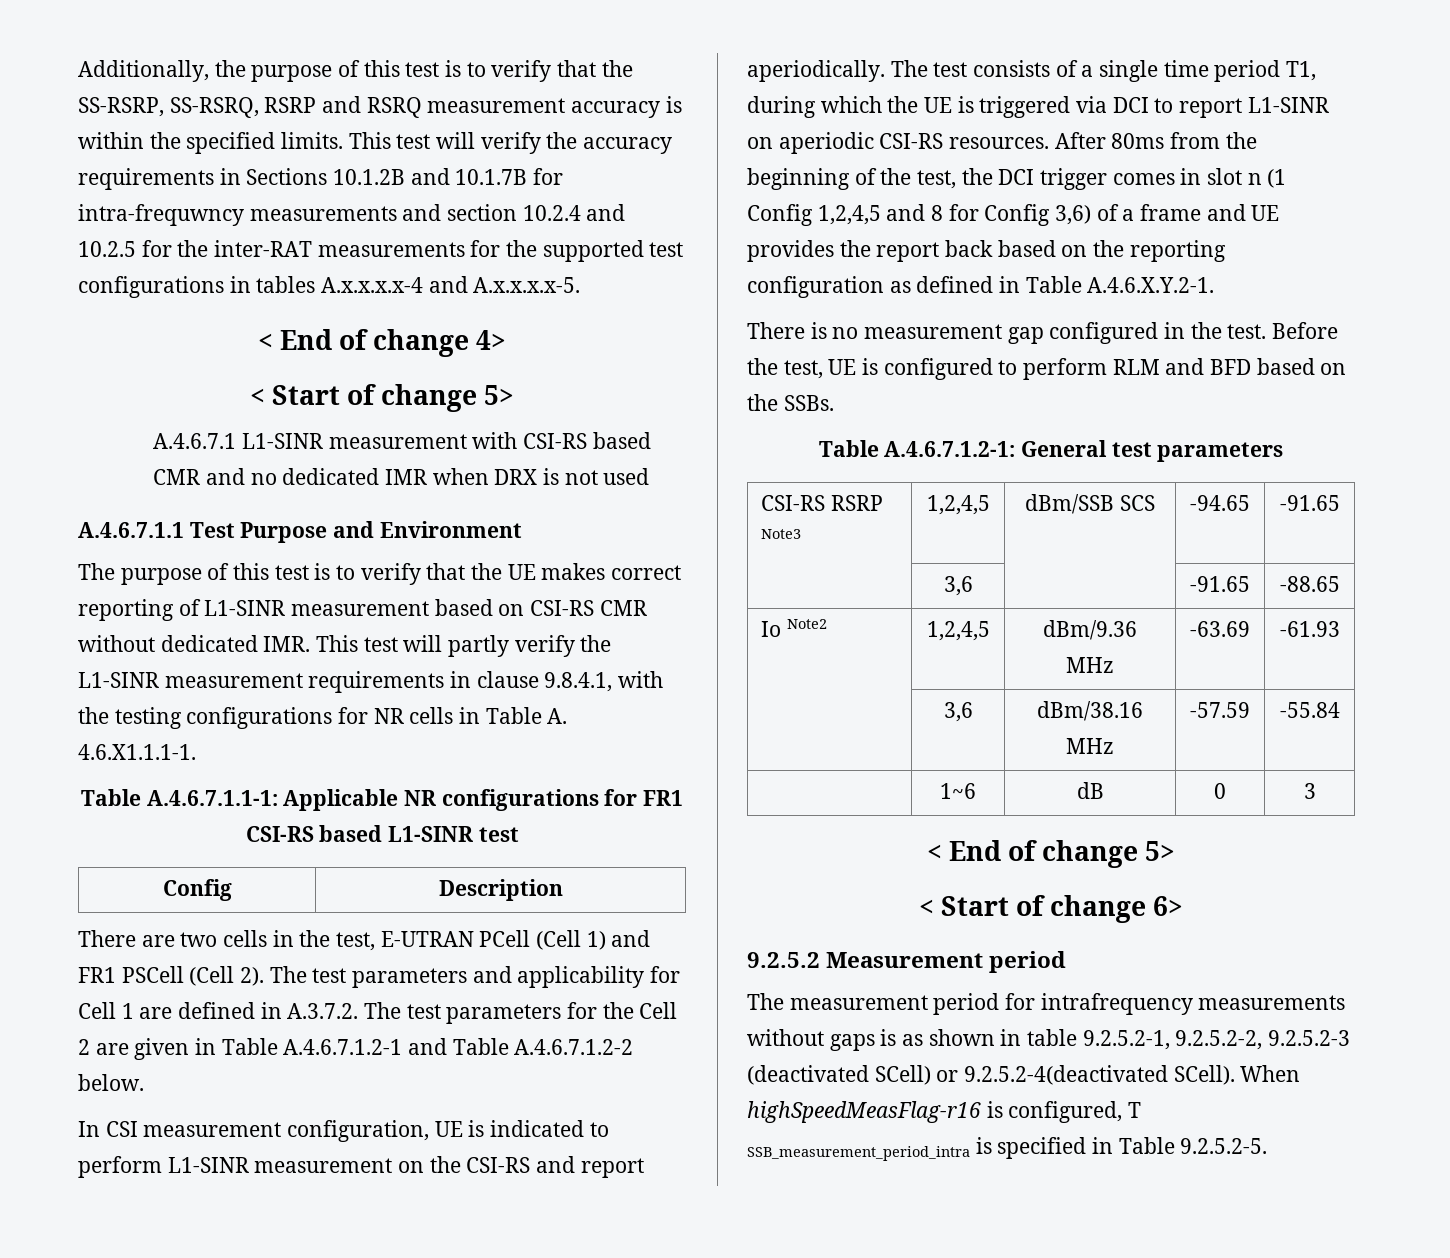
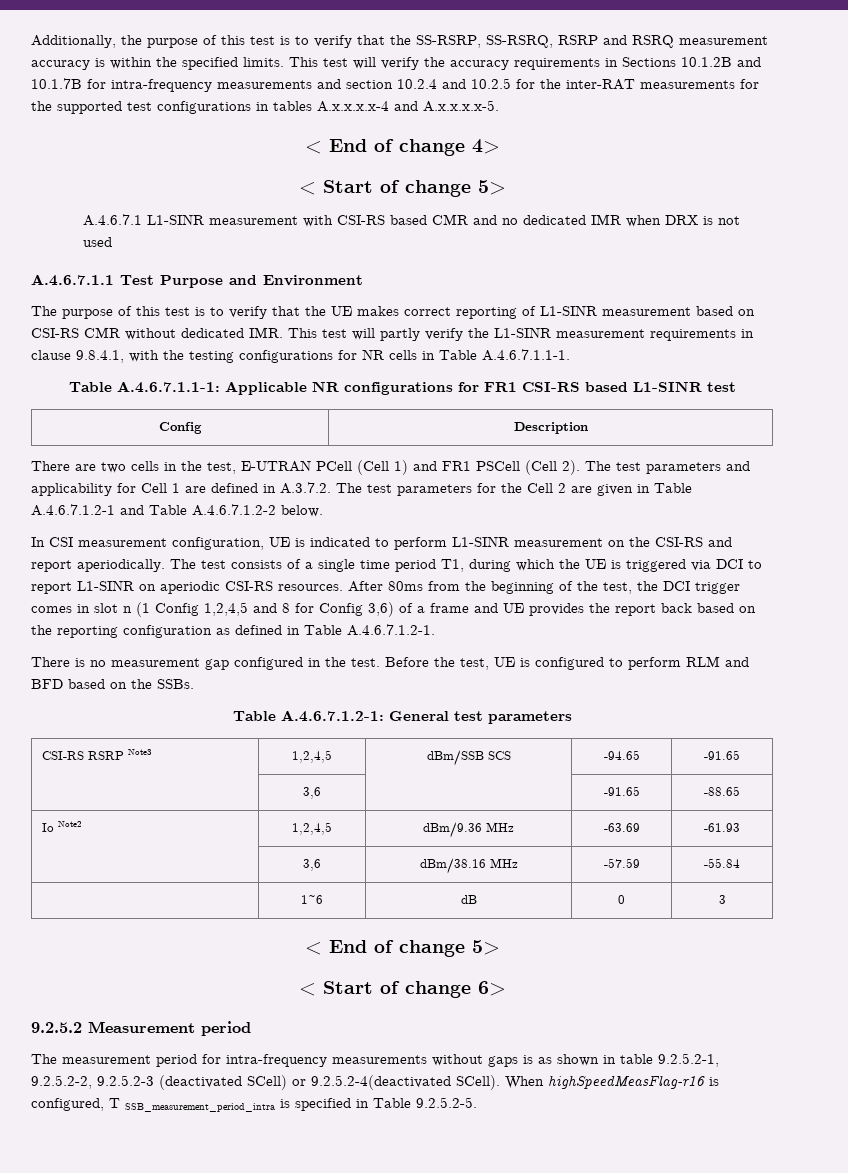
- This test will verify the accuracy requirements in Sections 10.1.2B and 10.1.7B for intra-frequwncy measurements and section 10.2.4 and 10.2.5 for the inter-RAT measurements for the supported test configurations in tables A.x.x.x.x-4 and A.x.x.x.x-5.
+ This test will verify the accuracy requirements in Sections 10.1.2B and 10.1.7B for intra-frequency measurements and section 10.2.4 and 10.2.5 for the inter-RAT measurements for the supported test configurations in tables A.x.x.x.x-4 and A.x.x.x.x-5.
- The purpose of this test is to verify that the UE makes correct reporting of L1-SINR measurement based on CSI-RS CMR without dedicated IMR. This test will partly verify the L1-SINR measurement requirements in clause 9.8.4.1, with the testing configurations for NR cells in Table A. 4.6.X1.1.1-1.
+ The purpose of this test is to verify that the UE makes correct reporting of L1-SINR measurement based on CSI-RS CMR without dedicated IMR. This test will partly verify the L1-SINR measurement requirements in clause 9.8.4.1, with the testing configurations for NR cells in Table A.4.6.7.1.1-1.
- After 80ms from the beginning of the test, the DCI trigger comes in slot n (1 Config 1,2,4,5 and 8 for Config 3,6) of a frame and UE provides the report back based on the reporting configuration as defined in Table A.4.6.X.Y.2-1.
+ After 80ms from the beginning of the test, the DCI trigger comes in slot n (1 Config 1,2,4,5 and 8 for Config 3,6) of a frame and UE provides the report back based on the reporting configuration as defined in Table A.4.6.7.1.2-1.
- The measurement period for intrafrequency measurements without gaps is as shown in table 9.2.5.2-1, 9.2.5.2-2, 9.2.5.2-3 (deactivated SCell) or 9.2.5.2-4(deactivated SCell).
+ The measurement period for intra-frequency measurements without gaps is as shown in table 9.2.5.2-1, 9.2.5.2-2, 9.2.5.2-3 (deactivated SCell) or 9.2.5.2-4(deactivated SCell).

